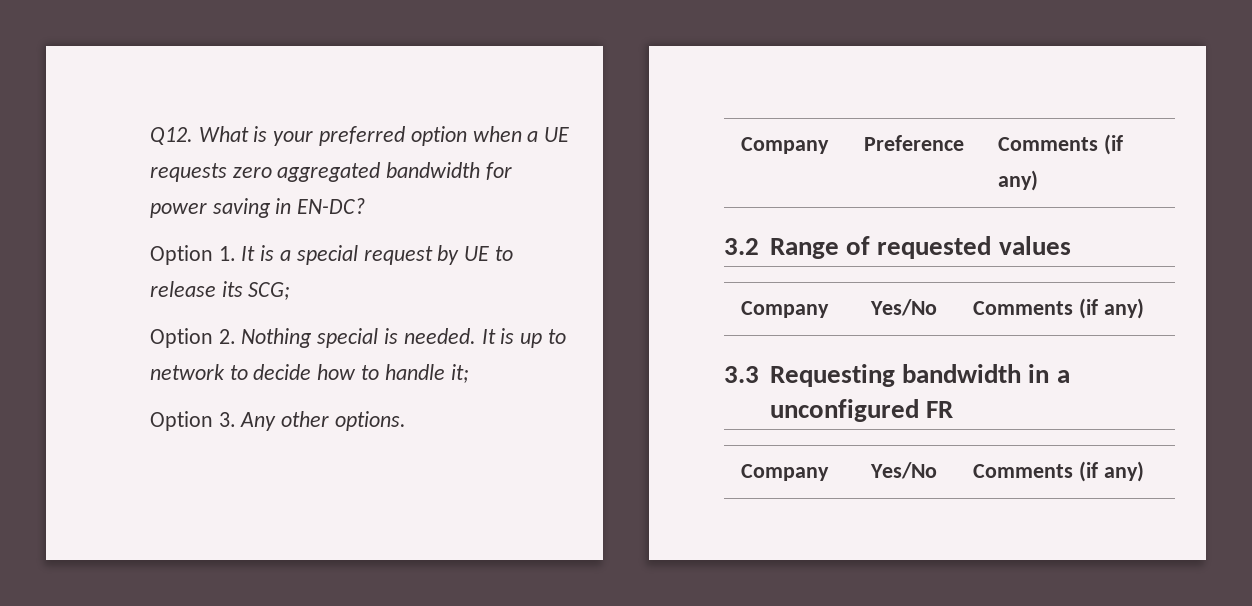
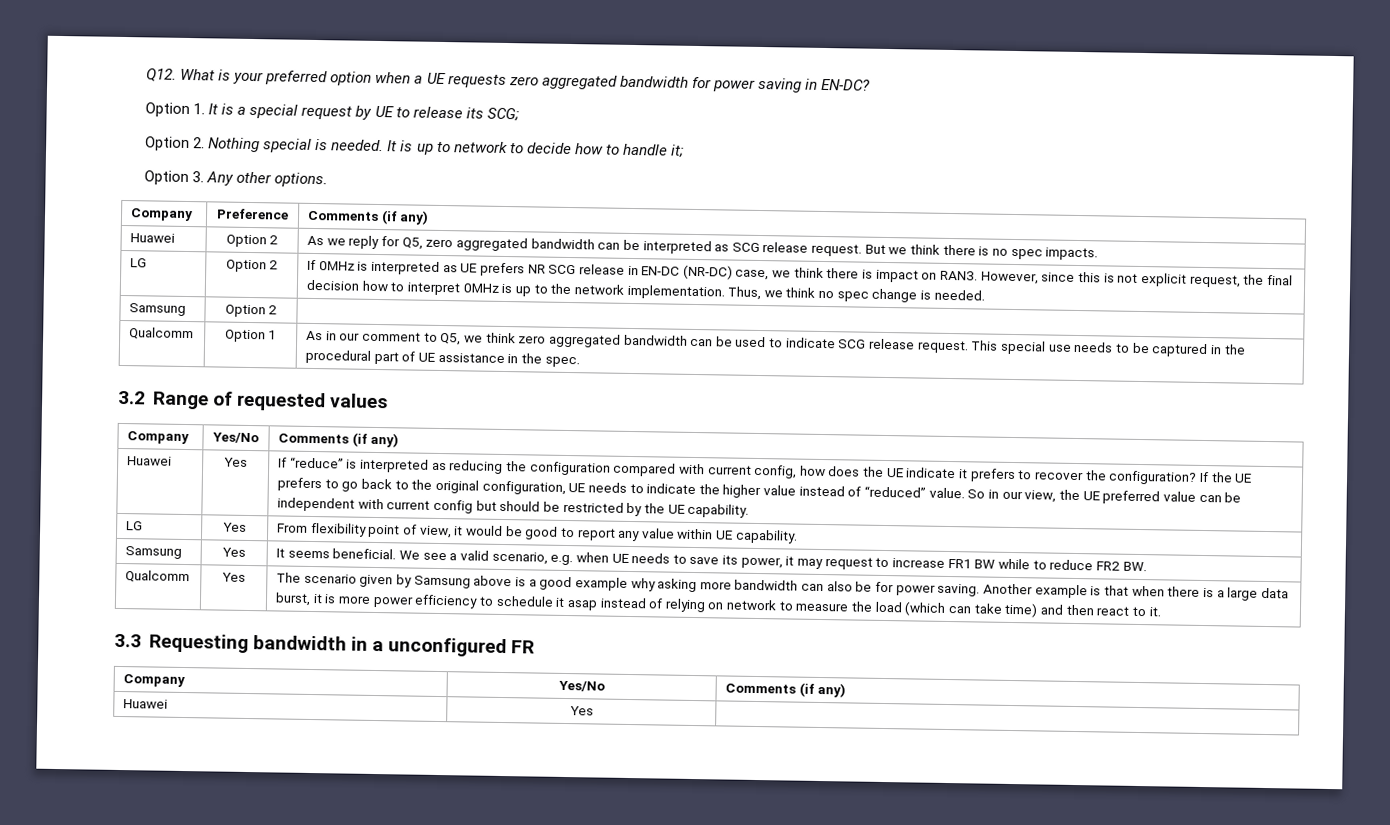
+ Huawei | Option 2 | As we reply for Q5, zero aggregated bandwidth can be interpreted as SCG release request. But we think there is no spec impacts.
+ LG | Option 2 | If 0MHz is interpreted as UE prefers NR SCG release in EN-DC (NR-DC) case, we think there is impact on RAN3. However, since this is not explicit request, the final decision how to interpret 0MHz is up to the network implementation. Thus, we think no spec change is needed.
+ Samsung | Option 2 |
+ Qualcomm | Option 1 | As in our comment to Q5, we think zero aggregated bandwidth can be used to indicate SCG release request. This special use needs to be captured in the procedural part of UE assistance in the spec.
+ Huawei | Yes | If “reduce” is interpreted as reducing the configuration compared with current config, how does the UE indicate it prefers to recover the configuration? If the UE prefers to go back to the original configuration, UE needs to indicate the higher value instead of “reduced” value. So in our view, the UE preferred value can be independent with current config but should be restricted by the UE capability.
+ LG | Yes | From flexibility point of view, it would be good to report any value within UE capability.
+ Samsung | Yes | It seems beneficial. We see a valid scenario, e.g. when UE needs to save its power, it may request to increase FR1 BW while to reduce FR2 BW.
+ Qualcomm | Yes | The scenario given by Samsung above is a good example why asking more bandwidth can also be for power saving. Another example is that when there is a large data burst, it is more power efficiency to schedule it asap instead of relying on network to measure the load (which can take time) and then react to it.
  3.3 Requesting bandwidth in a unconfigured FR
  Company | Yes/No | Comments (if any)
+ Huawei | Yes |

